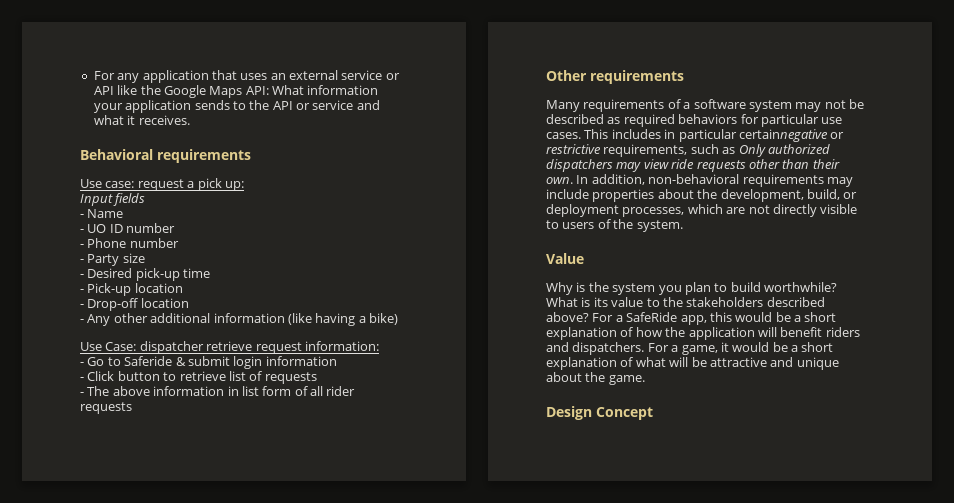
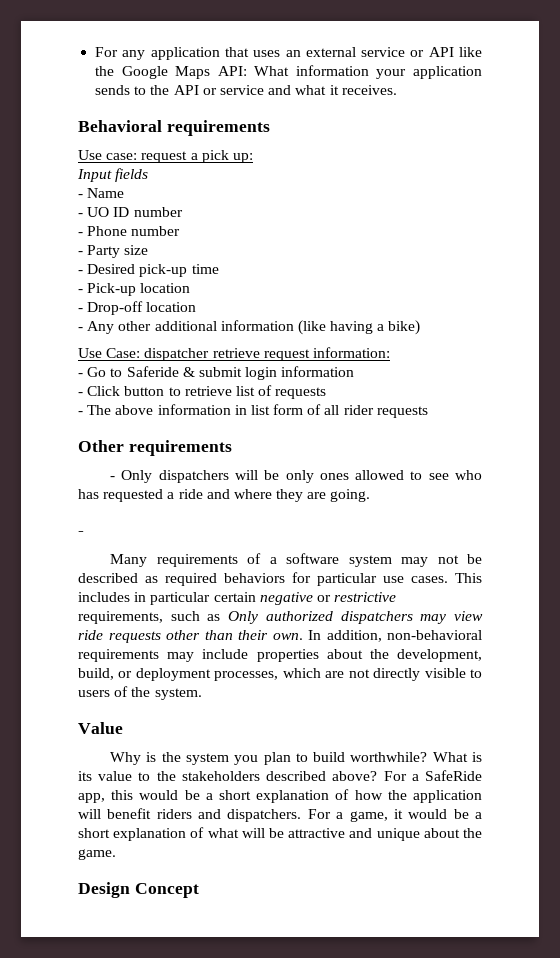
+ - Only dispatchers will be only ones allowed to see who has requested a ride and where they are going.
+ -
- This includes in particular certainnegative or restrictive requirements, such as Only authorized dispatchers may view ride requests other than their own.
+ This includes in particular certain negative or restrictive requirements, such as Only authorized dispatchers may view ride requests other than their own.

